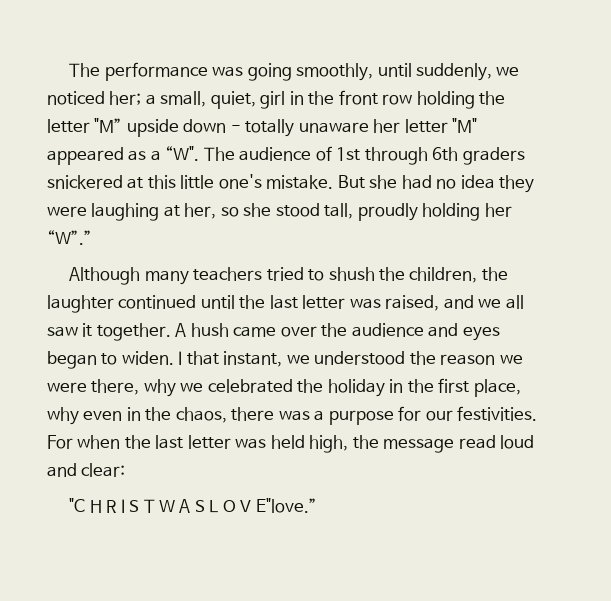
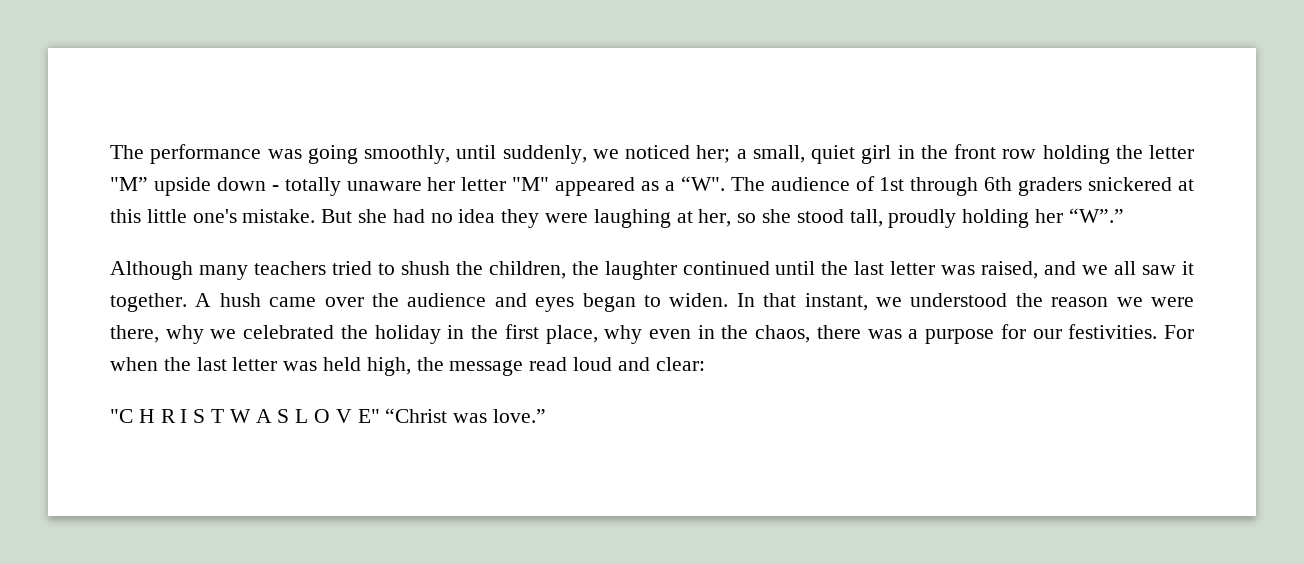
- The performance was going smoothly, until suddenly, we noticed her; a small, quiet, girl in the front row holding the letter "M” upside down - totally unaware her letter "M" appeared as a “W". The audience of 1st through 6th graders snickered at this little one's mistake.
+ The performance was going smoothly, until suddenly, we noticed her; a small, quiet girl in the front row holding the letter "M” upside down - totally unaware her letter "M" appeared as a “W". The audience of 1st through 6th graders snickered at this little one's mistake.
- I that instant, we understood the reason we were there, why we celebrated the holiday in the first place, why even in the chaos, there was a purpose for our festivities.
+ In that instant, we understood the reason we were there, why we celebrated the holiday in the first place, why even in the chaos, there was a purpose for our festivities.
- "C H R I S T W A S L O V E"love.”
+ "C H R I S T W A S L O V E" “Christ was love.”

